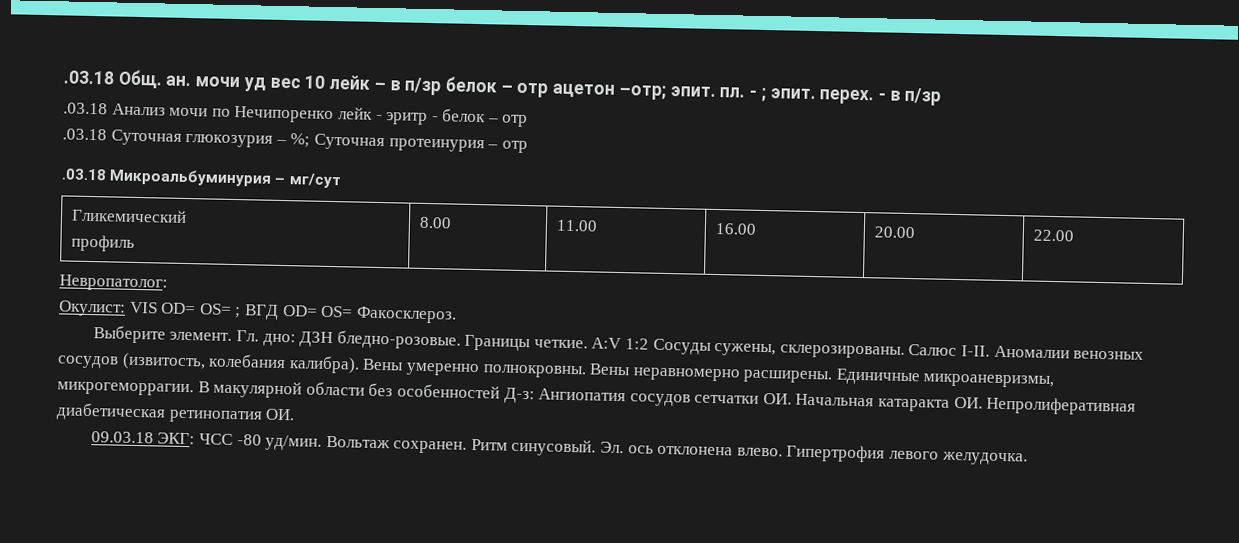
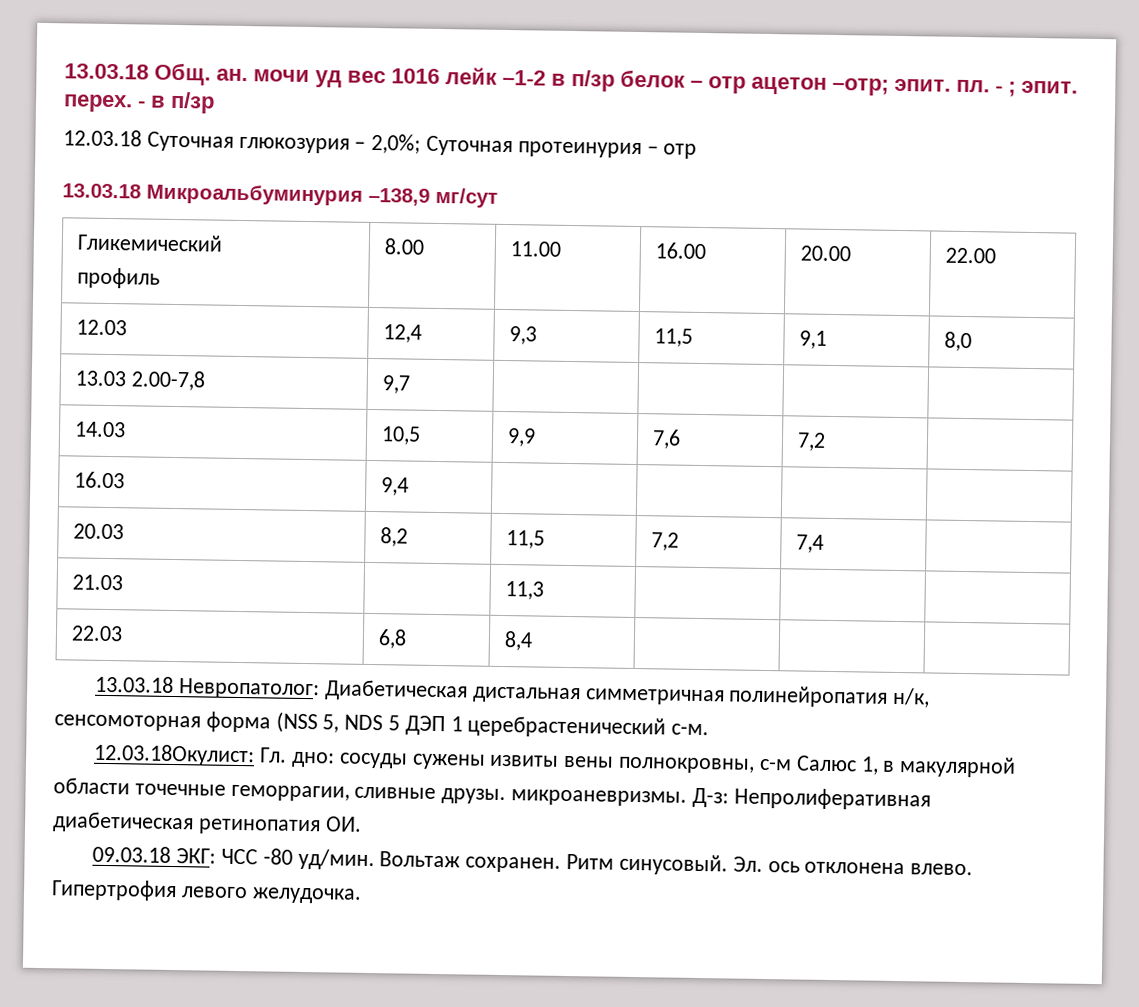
- .03.18 Общ. ан. мочи уд вес 10 лейк – в п/зр белок – отр ацетон –отр; эпит. пл.
+ 13.03.18 Общ. ан. мочи уд вес 1016 лейк –1-2 в п/зр белок – отр ацетон –отр; эпит. пл.
- .03.18 Анализ мочи по Нечипоренко лейк - эритр - белок – отр
- .03.18 Суточная глюкозурия – %; Суточная протеинурия – отр
+ 12.03.18 Суточная глюкозурия – 2,0%; Суточная протеинурия – отр
- .03.18 Микроальбуминурия – мг/сут
+ 13.03.18 Микроальбуминурия –138,9 мг/сут
- Невропатолог:
- Окулист: VIS OD= OS= ; ВГД OD= OS= Факосклероз.
- Выберите элемент. Гл. дно: ДЗН бледно-розовые. Границы четкие. А:V 1:2 Сосуды сужены, склерозированы. Салюс I-II. Аномалии венозных сосудов (извитость, колебания калибра). Вены умеренно полнокровны. Вены неравномерно расширены. Единичные микроаневризмы, микрогеморрагии. В макулярной области без особенностей Д-з: Ангиопатия сосудов сетчатки ОИ. Начальная катаракта ОИ. Непролиферативная диабетическая ретинопатия ОИ.
+ 12.03 | 12,4 | 9,3 | 11,5 | 9,1 | 8,0
+ 13.03 2.00-7,8 | 9,7 | | | |
+ 14.03 | 10,5 | 9,9 | 7,6 | 7,2 |
+ 16.03 | 9,4 | | | |
+ 20.03 | 8,2 | 11,5 | 7,2 | 7,4 |
+ 21.03 | | 11,3 | | |
+ 22.03 | 6,8 | 8,4 | | |
+ 13.03.18 Невропатолог: Диабетическая дистальная симметричная полинейропатия н/к, сенсомоторная форма (NSS 5, NDS 5 ДЭП 1 церебрастенический с-м.
+ 12.03.18Окулист: Гл. дно: сосуды сужены извиты вены полнокровны, с-м Салюс 1, в макулярной области точечные геморрагии, сливные друзы. микроаневризмы. Д-з: Непролиферативная диабетическая ретинопатия ОИ.

